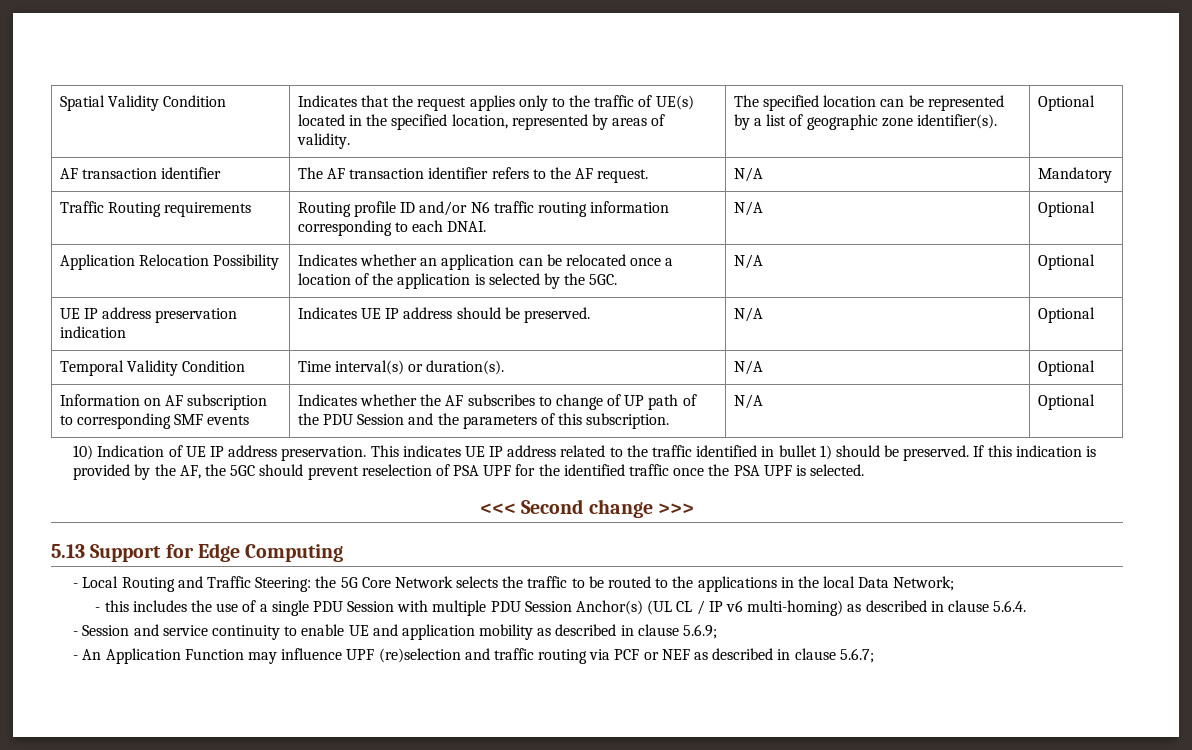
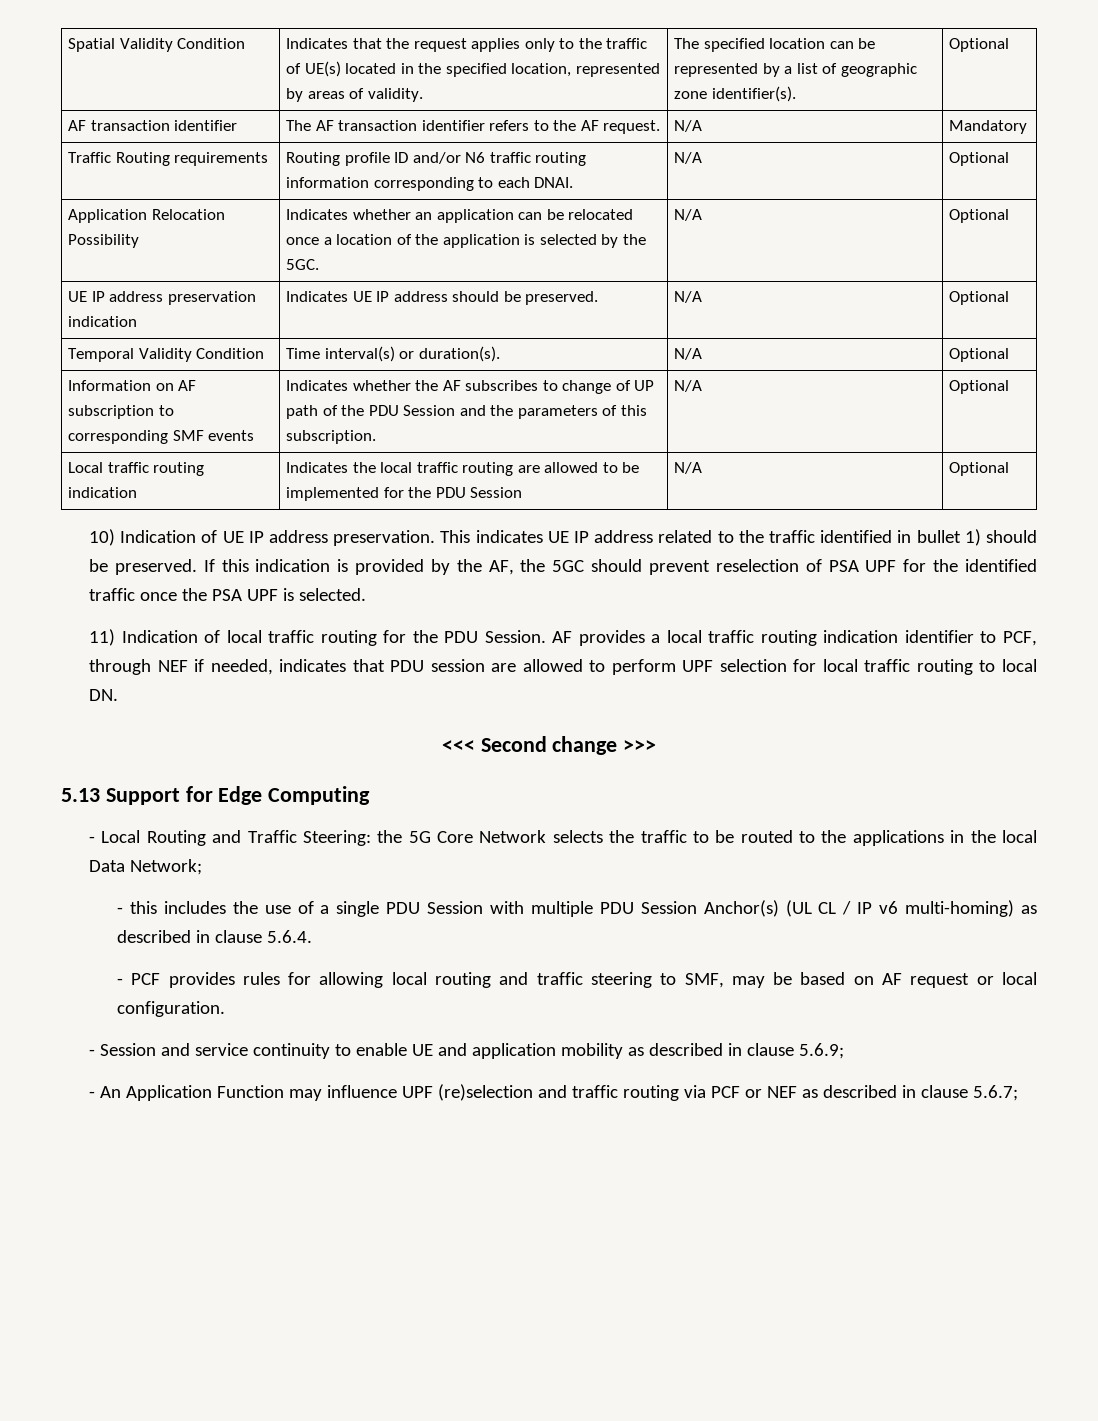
+ Local traffic routing indication | Indicates the local traffic routing are allowed to be implemented for the PDU Session | N/A | Optional
+ 11) Indication of local traffic routing for the PDU Session. AF provides a local traffic routing indication identifier to PCF, through NEF if needed, indicates that PDU session are allowed to perform UPF selection for local traffic routing to local DN.
+ - PCF provides rules for allowing local routing and traffic steering to SMF, may be based on AF request or local configuration.

